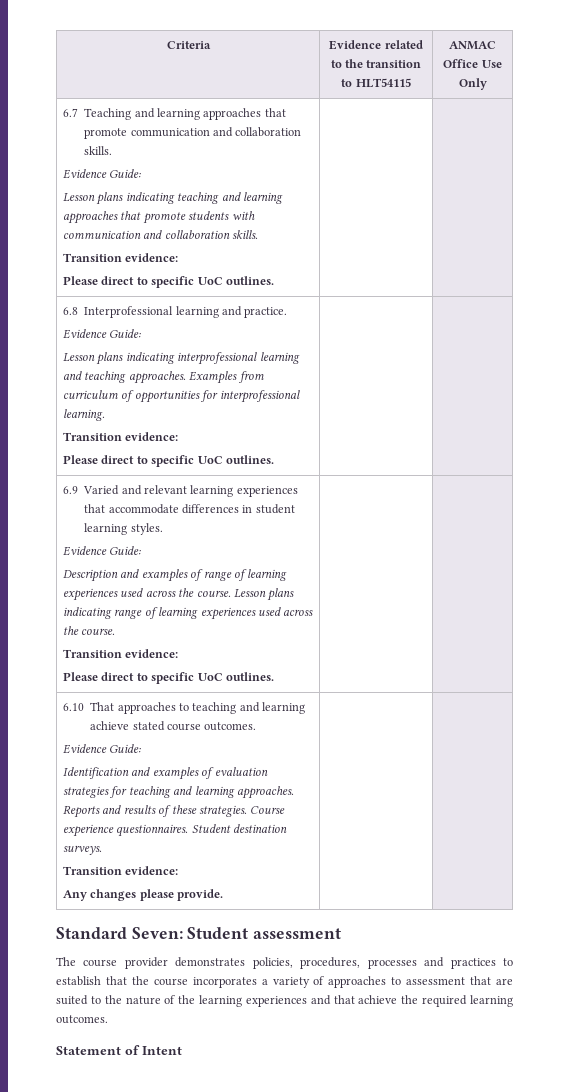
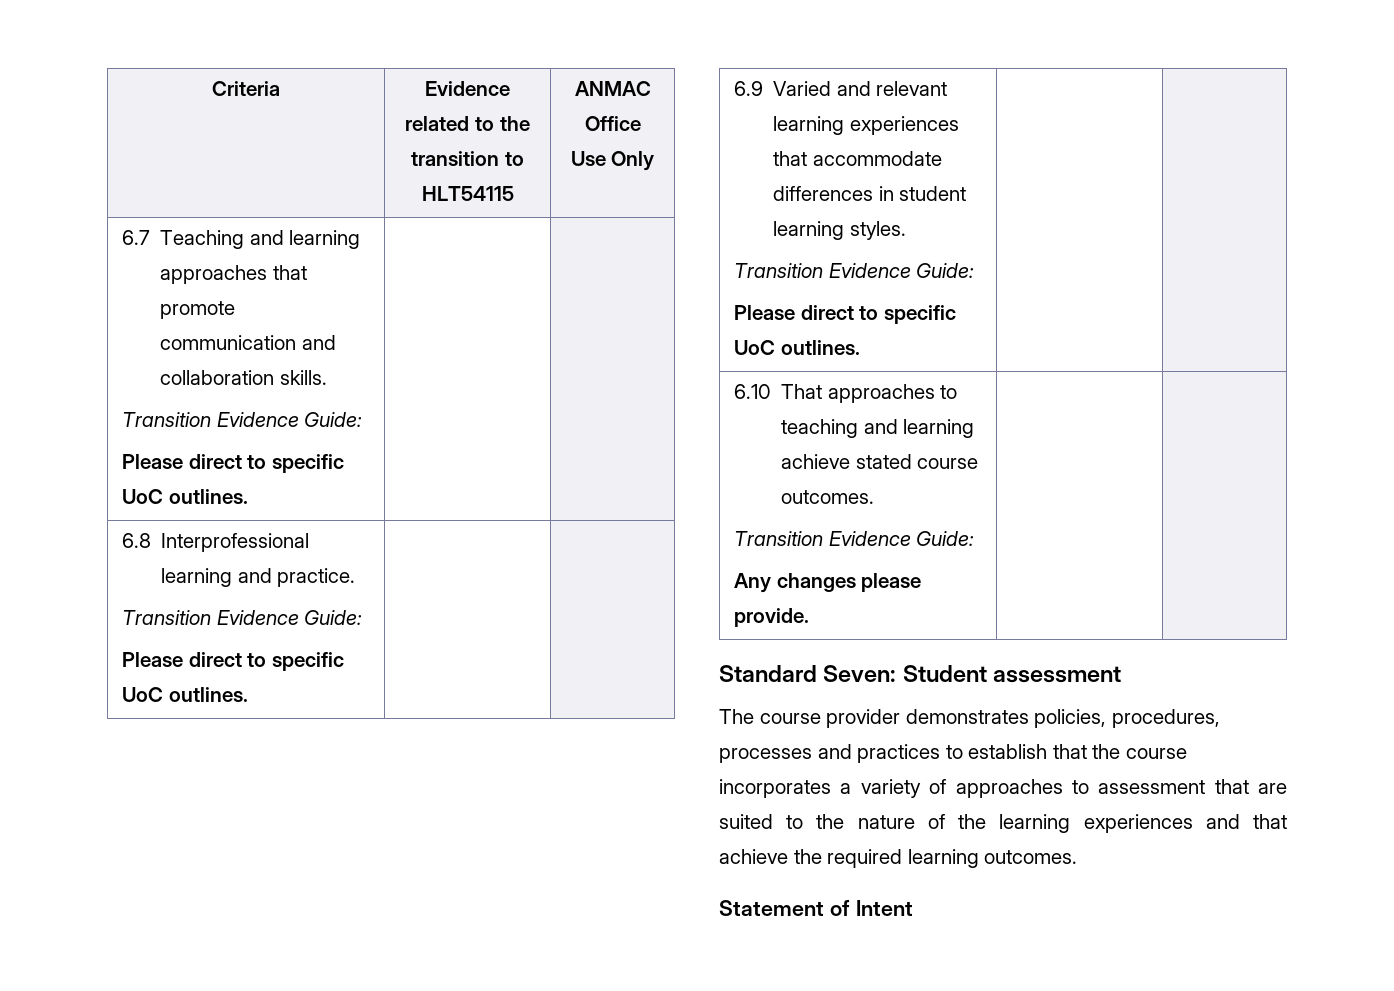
  6.7 Teaching and learning approaches that promote communication and collaboration skills.
- Evidence Guide:
- Lesson plans indicating teaching and learning approaches that promote students with communication and collaboration skills.
- Transition evidence:
+ Transition Evidence Guide:
  6.8 Interprofessional learning and practice.
- Evidence Guide:
- Lesson plans indicating interprofessional learning and teaching approaches. Examples from curriculum of opportunities for interprofessional learning.
- Transition evidence:
+ Transition Evidence Guide:
  6.9 Varied and relevant learning experiences that accommodate differences in student learning styles.
- Evidence Guide:
- Description and examples of range of learning experiences used across the course. Lesson plans indicating range of learning experiences used across the course.
- Transition evidence:
+ Transition Evidence Guide:
  6.10 That approaches to teaching and learning achieve stated course outcomes.
- Evidence Guide:
- Identification and examples of evaluation strategies for teaching and learning approaches. Reports and results of these strategies. Course experience questionnaires. Student destination surveys.
- Transition evidence:
+ Transition Evidence Guide:

